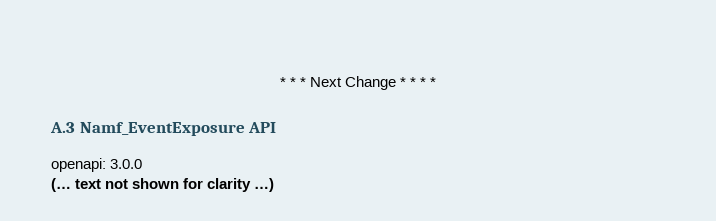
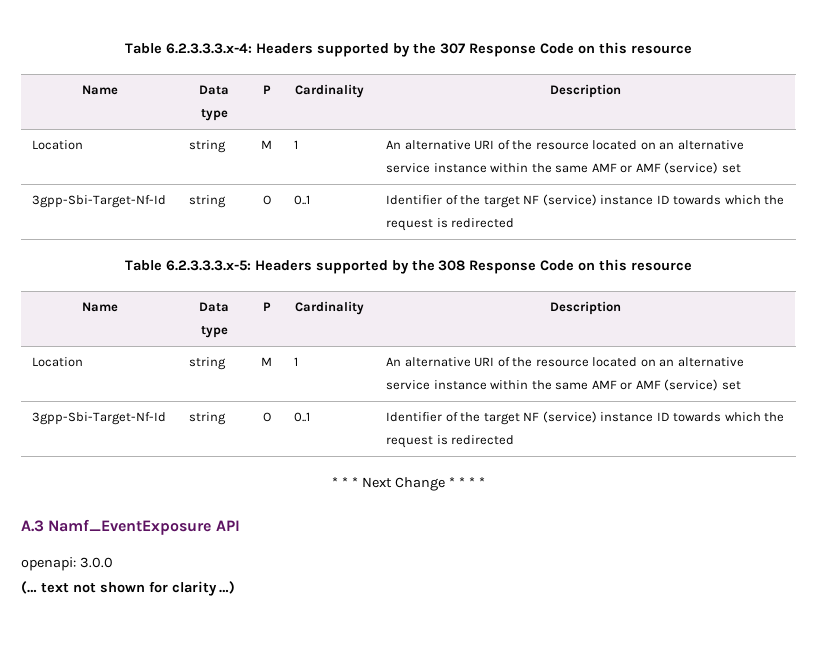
+ Table 6.2.3.3.3.x-4: Headers supported by the 307 Response Code on this resource
+ Name | Data type | P | Cardinality | Description
+ Location | string | M | 1 | An alternative URI of the resource located on an alternative service instance within the same AMF or AMF (service) set
+ 3gpp-Sbi-Target-Nf-Id | string | O | 0..1 | Identifier of the target NF (service) instance ID towards which the request is redirected
+ Table 6.2.3.3.3.x-5: Headers supported by the 308 Response Code on this resource
+ Name | Data type | P | Cardinality | Description
+ Location | string | M | 1 | An alternative URI of the resource located on an alternative service instance within the same AMF or AMF (service) set
+ 3gpp-Sbi-Target-Nf-Id | string | O | 0..1 | Identifier of the target NF (service) instance ID towards which the request is redirected

